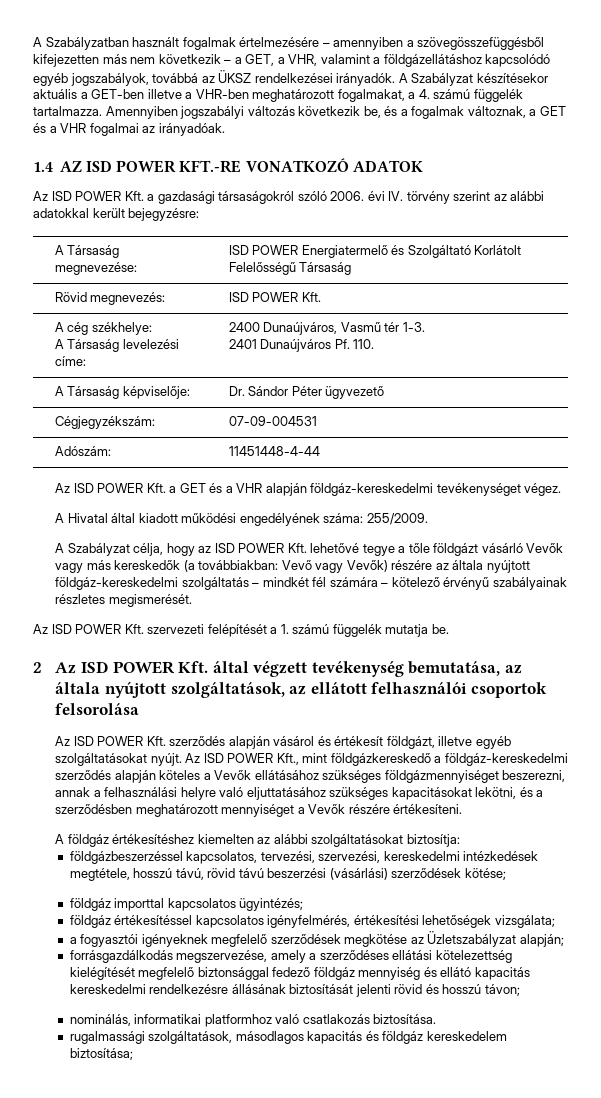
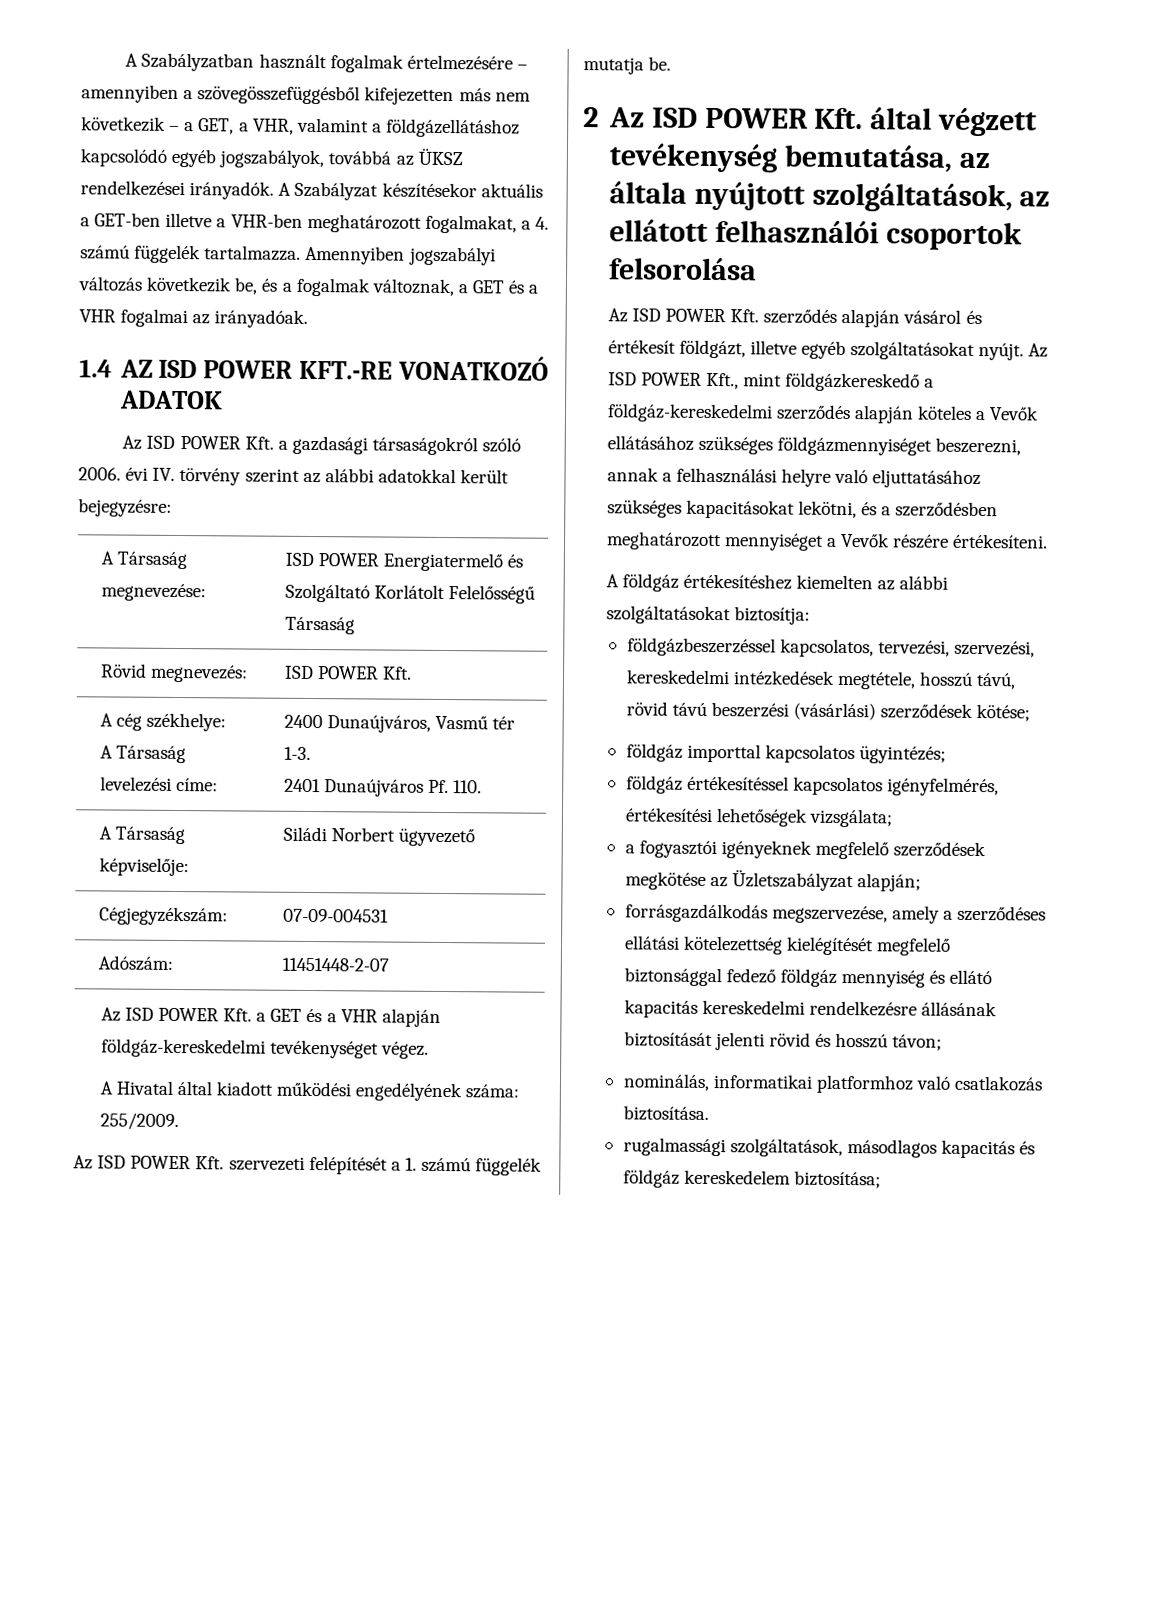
- A Társaság képviselője: | Dr. Sándor Péter ügyvezető
+ A Társaság képviselője: | Siládi Norbert ügyvezető
- Adószám: | 11451448-4-44
+ Adószám: | 11451448-2-07
- A Szabályzat célja, hogy az ISD POWER Kft. lehetővé tegye a tőle földgázt vásárló Vevők vagy más kereskedők (a továbbiakban: Vevő vagy Vevők) részére az általa nyújtott földgáz-kereskedelmi szolgáltatás – mindkét fél számára – kötelező érvényű szabályainak részletes megismerését.

